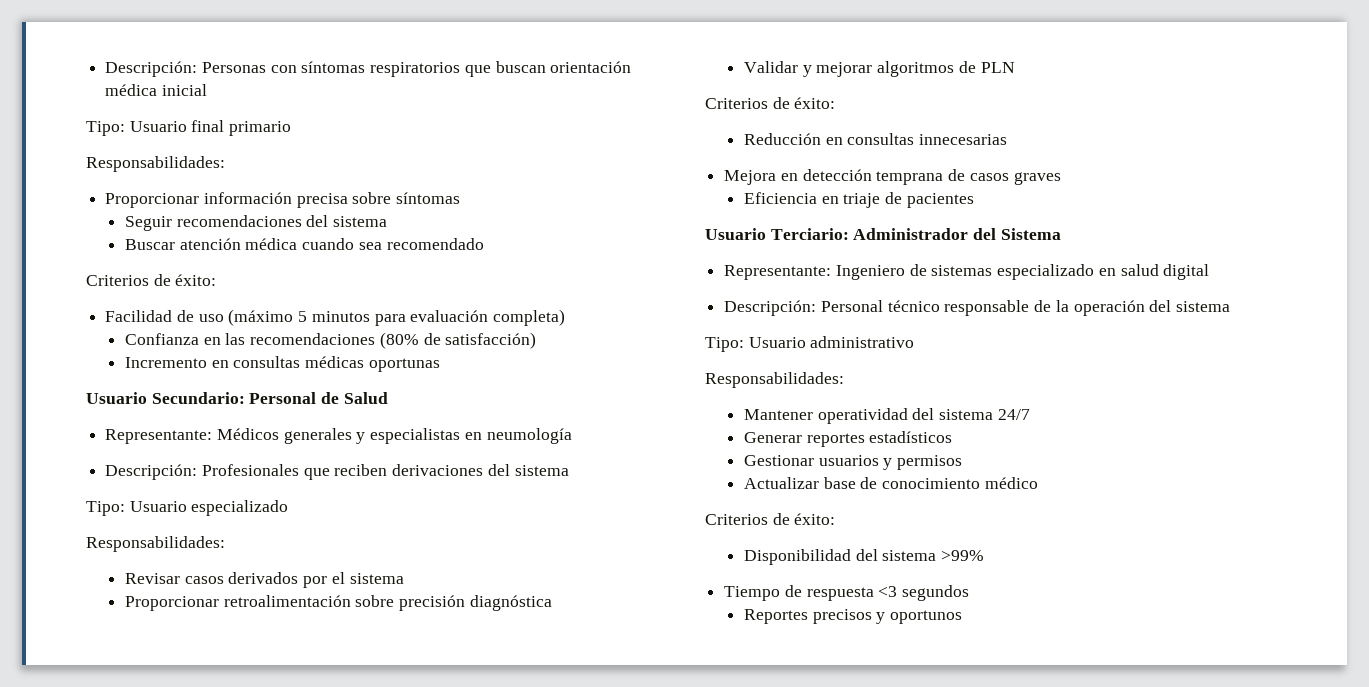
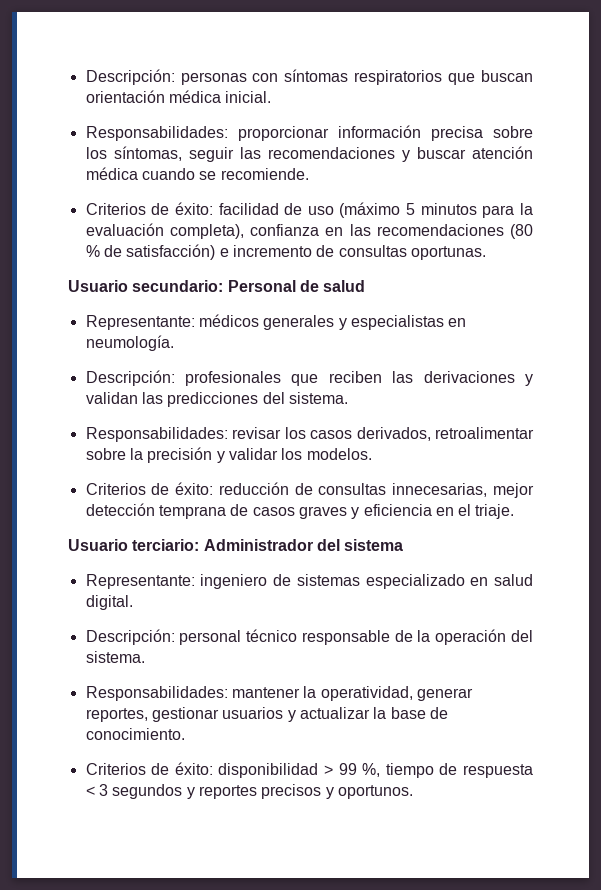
- Descripción: Personas con síntomas respiratorios que buscan orientación médica inicial
- Tipo: Usuario final primario
- Responsabilidades:
- Proporcionar información precisa sobre síntomas
- Seguir recomendaciones del sistema
- Buscar atención médica cuando sea recomendado
- Criterios de éxito:
- Facilidad de uso (máximo 5 minutos para evaluación completa)
- Confianza en las recomendaciones (80% de satisfacción)
- Incremento en consultas médicas oportunas
- Usuario Secundario: Personal de Salud
- Representante: Médicos generales y especialistas en neumología
- Descripción: Profesionales que reciben derivaciones del sistema
- Tipo: Usuario especializado
- Responsabilidades:
- Revisar casos derivados por el sistema
- Proporcionar retroalimentación sobre precisión diagnóstica
- Validar y mejorar algoritmos de PLN
- Criterios de éxito:
- Reducción en consultas innecesarias
- Mejora en detección temprana de casos graves
- Eficiencia en triaje de pacientes
- Usuario Terciario: Administrador del Sistema
- Representante: Ingeniero de sistemas especializado en salud digital
- Descripción: Personal técnico responsable de la operación del sistema
- Tipo: Usuario administrativo
- Responsabilidades:
- Mantener operatividad del sistema 24/7
- Generar reportes estadísticos
- Gestionar usuarios y permisos
- Actualizar base de conocimiento médico
- Criterios de éxito:
- Disponibilidad del sistema >99%
- Tiempo de respuesta <3 segundos
- Reportes precisos y oportunos
+ Descripción: personas con síntomas respiratorios que buscan orientación médica inicial.
+ Responsabilidades: proporcionar información precisa sobre los síntomas, seguir las recomendaciones y buscar atención médica cuando se recomiende.
+ Criterios de éxito: facilidad de uso (máximo 5 minutos para la evaluación completa), confianza en las recomendaciones (80 % de satisfacción) e incremento de consultas oportunas.
+ Usuario secundario: Personal de salud
+ Representante: médicos generales y especialistas en neumología.
+ Descripción: profesionales que reciben las derivaciones y validan las predicciones del sistema.
+ Responsabilidades: revisar los casos derivados, retroalimentar sobre la precisión y validar los modelos.
+ Criterios de éxito: reducción de consultas innecesarias, mejor detección temprana de casos graves y eficiencia en el triaje.
+ Usuario terciario: Administrador del sistema
+ Representante: ingeniero de sistemas especializado en salud digital.
+ Descripción: personal técnico responsable de la operación del sistema.
+ Responsabilidades: mantener la operatividad, generar reportes, gestionar usuarios y actualizar la base de conocimiento.
+ Criterios de éxito: disponibilidad > 99 %, tiempo de respuesta < 3 segundos y reportes precisos y oportunos.

